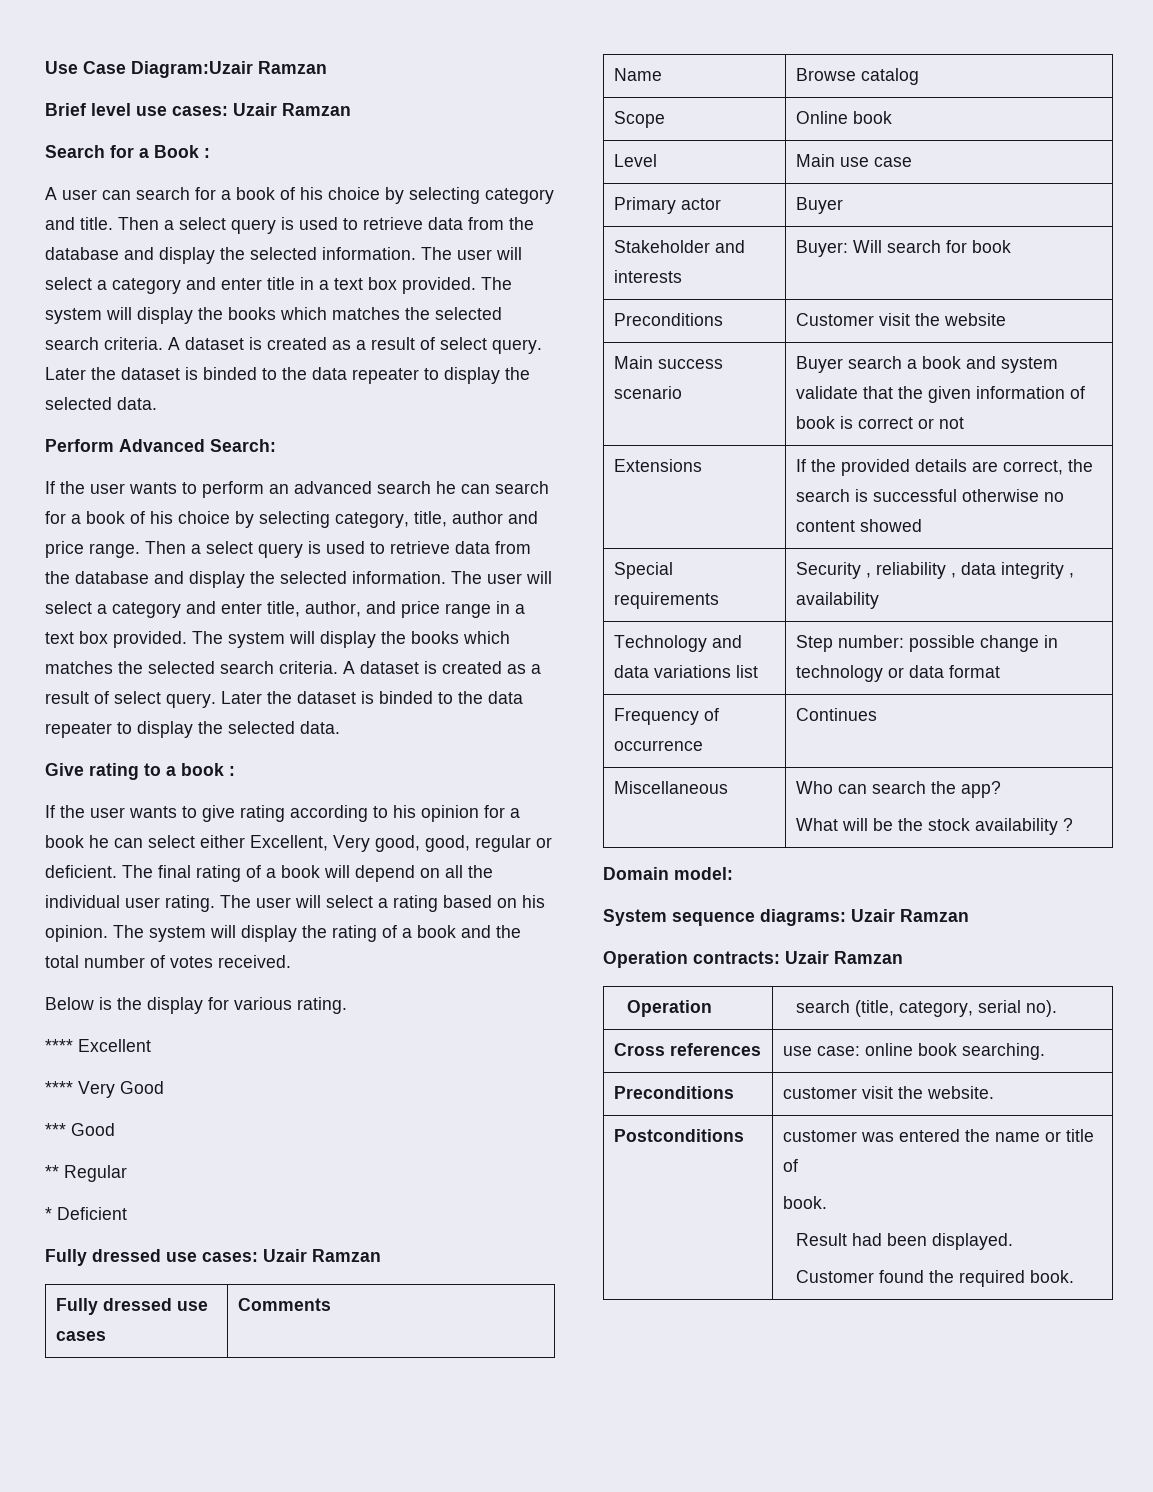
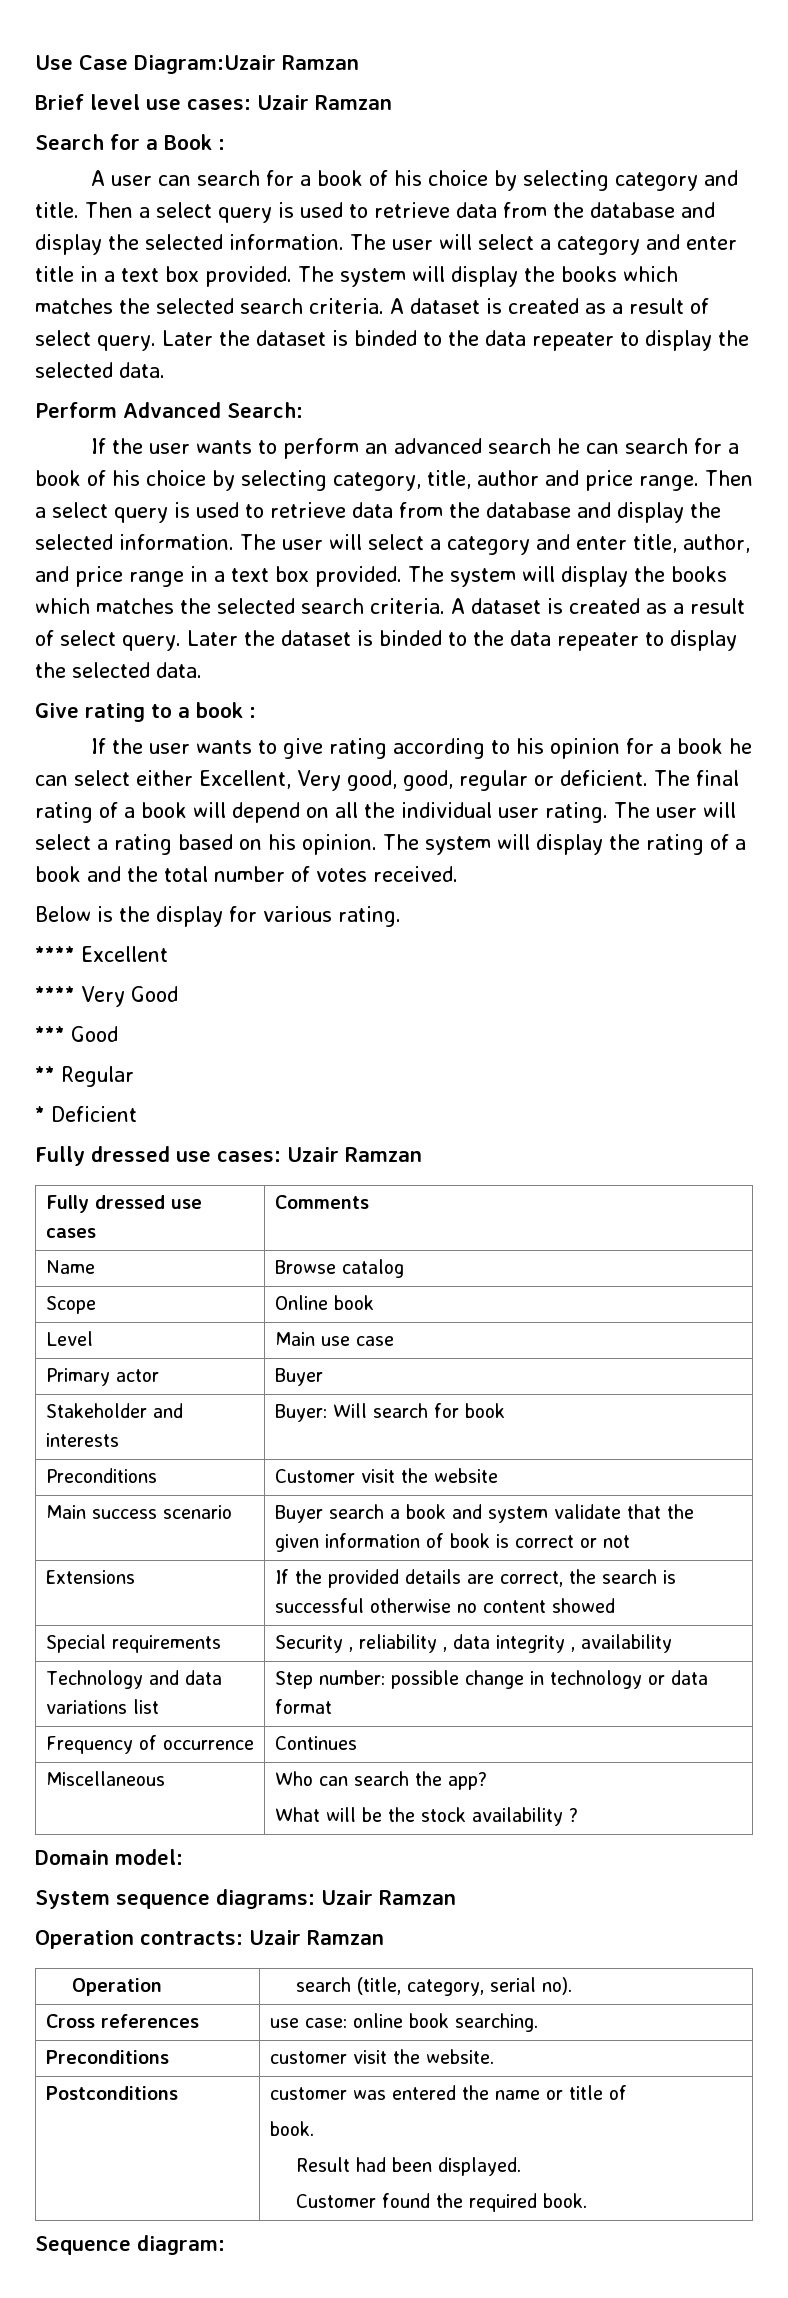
+ Sequence diagram:

